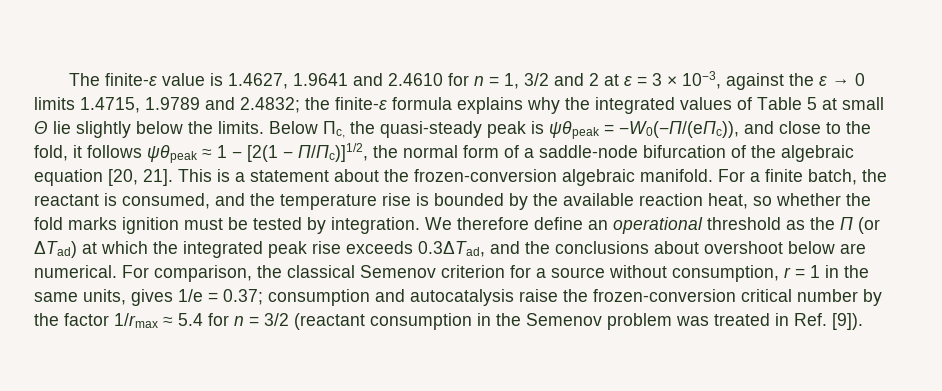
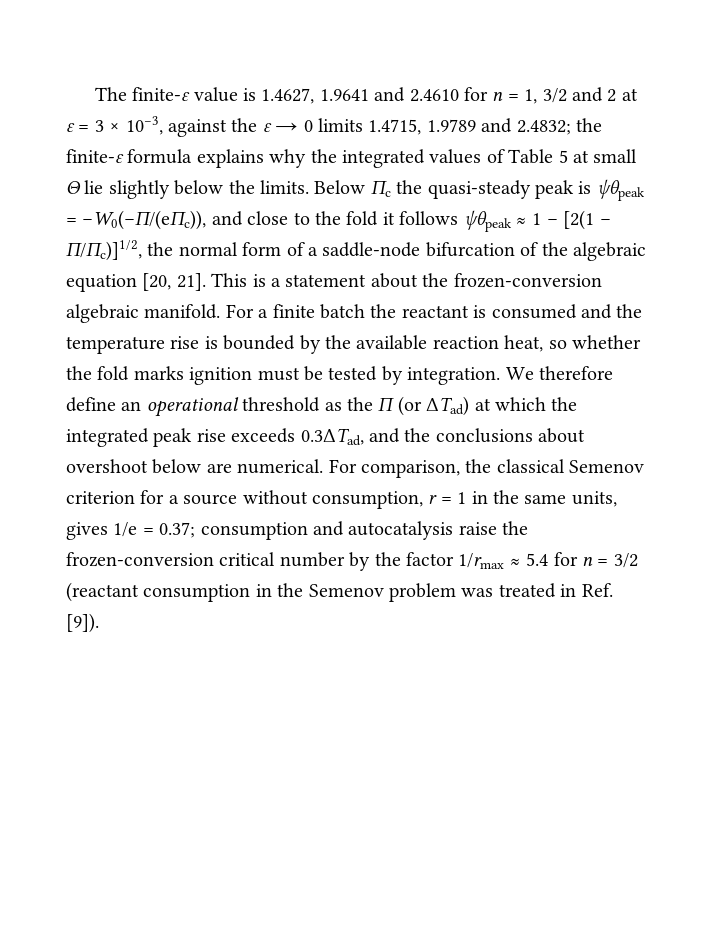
- Below Πc, the quasi-steady peak is ψθpeak = −W0(−Π/(eΠc)), and close to the fold, it follows ψθpeak ≈ 1 − [2(1 − Π/Πc)]1/2, the normal form of a saddle-node bifurcation of the algebraic equation [20, 21].
+ Below Πc the quasi-steady peak is ψθpeak = −W0(−Π/(eΠc)), and close to the fold it follows ψθpeak ≈ 1 − [2(1 − Π/Πc)]1/2, the normal form of a saddle-node bifurcation of the algebraic equation [20, 21].
- For a finite batch, the reactant is consumed, and the temperature rise is bounded by the available reaction heat, so whether the fold marks ignition must be tested by integration.
+ For a finite batch the reactant is consumed and the temperature rise is bounded by the available reaction heat, so whether the fold marks ignition must be tested by integration.

